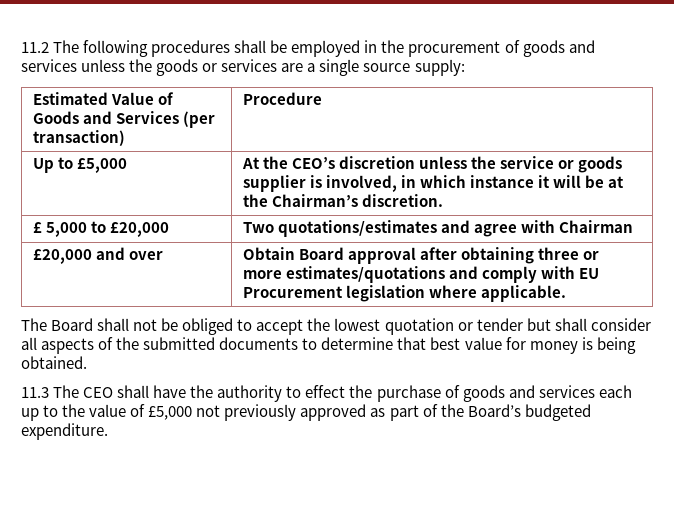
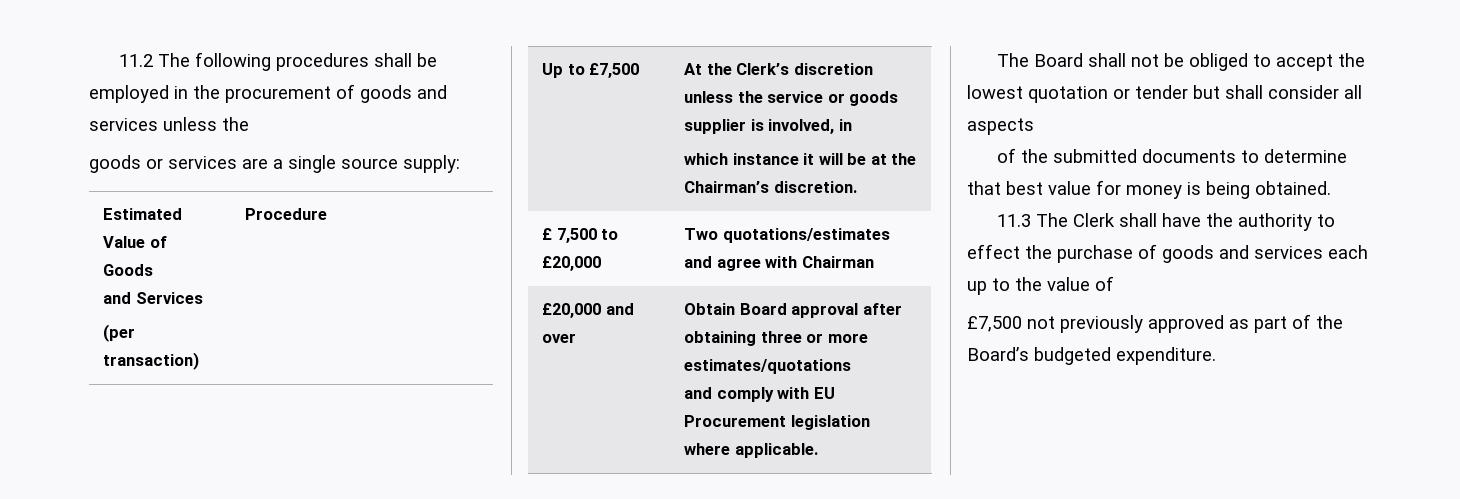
- 11.2 The following procedures shall be employed in the procurement of goods and services unless the goods or services are a single source supply:
+ 11.2 The following procedures shall be employed in the procurement of goods and services unless the
+ goods or services are a single source supply:
- Estimated Value of Goods and Services (per transaction) | Procedure
+ Estimated Value of Goods
+ and Services
+ (per transaction) | Procedure
- Up to £5,000 | At the CEO’s discretion unless the service or goods supplier is involved, in which instance it will be at the Chairman’s discretion.
+ Up to £7,500 | At the Clerk’s discretion unless the service or goods supplier is involved, in
+ which instance it will be at the Chairman’s discretion.
- £ 5,000 to £20,000 | Two quotations/estimates and agree with Chairman
+ £ 7,500 to £20,000 | Two quotations/estimates and agree with Chairman
- £20,000 and over | Obtain Board approval after obtaining three or more estimates/quotations and comply with EU Procurement legislation where applicable.
+ £20,000 and over | Obtain Board approval after obtaining three or more estimates/quotations
+ and comply with EU Procurement legislation where applicable.
- The Board shall not be obliged to accept the lowest quotation or tender but shall consider all aspects of the submitted documents to determine that best value for money is being obtained.
+ The Board shall not be obliged to accept the lowest quotation or tender but shall consider all aspects
+ of the submitted documents to determine that best value for money is being obtained.
- 11.3 The CEO shall have the authority to effect the purchase of goods and services each up to the value of £5,000 not previously approved as part of the Board’s budgeted expenditure.
+ 11.3 The Clerk shall have the authority to effect the purchase of goods and services each up to the value of
+ £7,500 not previously approved as part of the Board’s budgeted expenditure.

